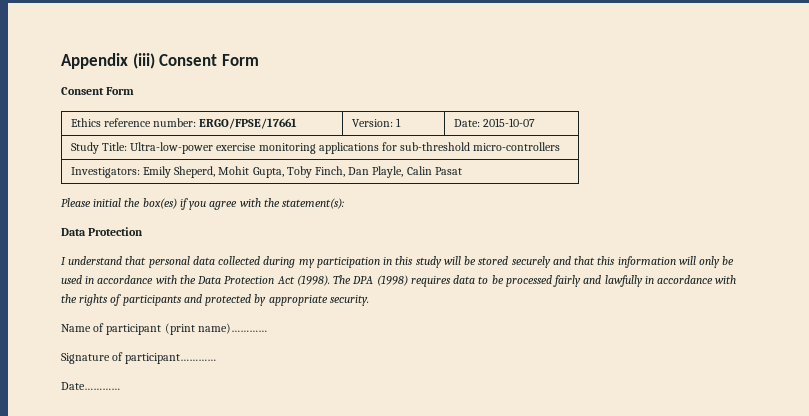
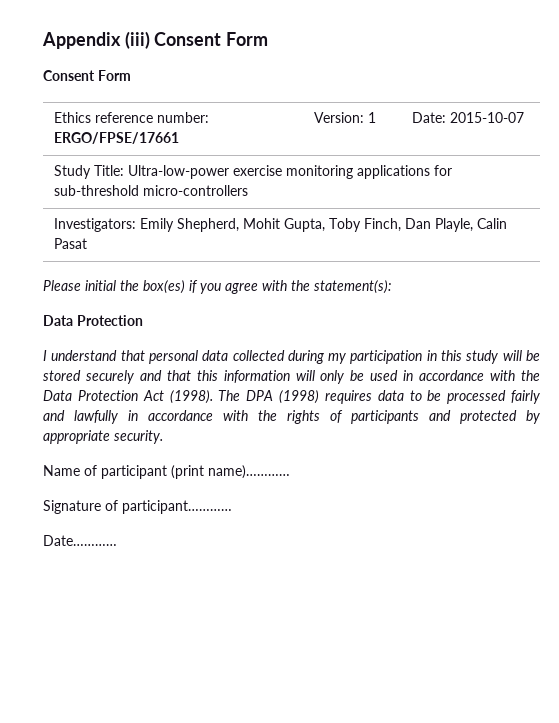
- Investigators: Emily Sheperd, Mohit Gupta, Toby Finch, Dan Playle, Calin Pasat
+ Investigators: Emily Shepherd, Mohit Gupta, Toby Finch, Dan Playle, Calin Pasat

